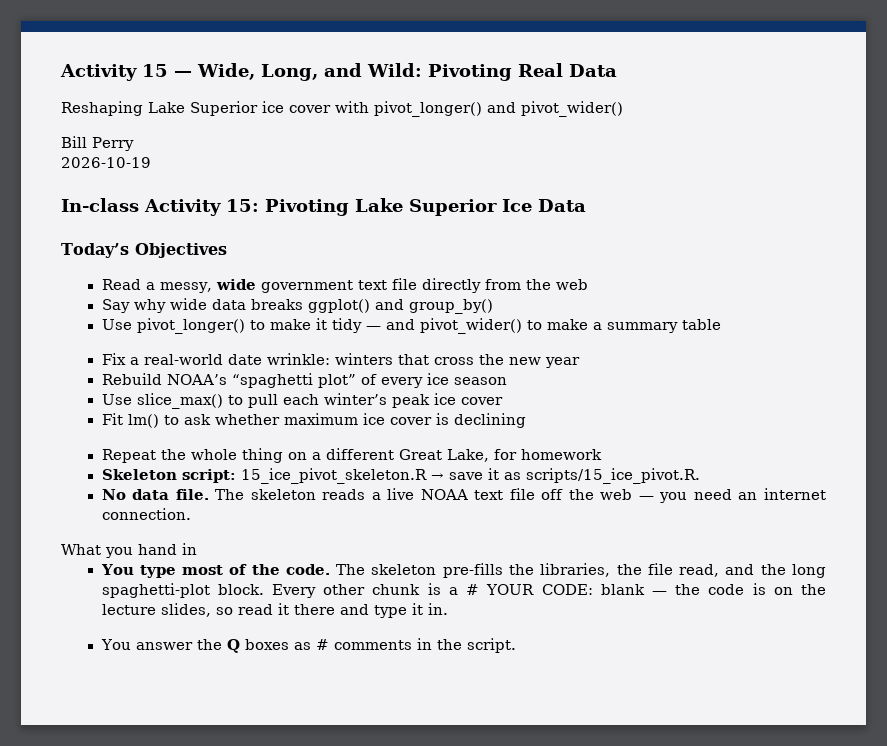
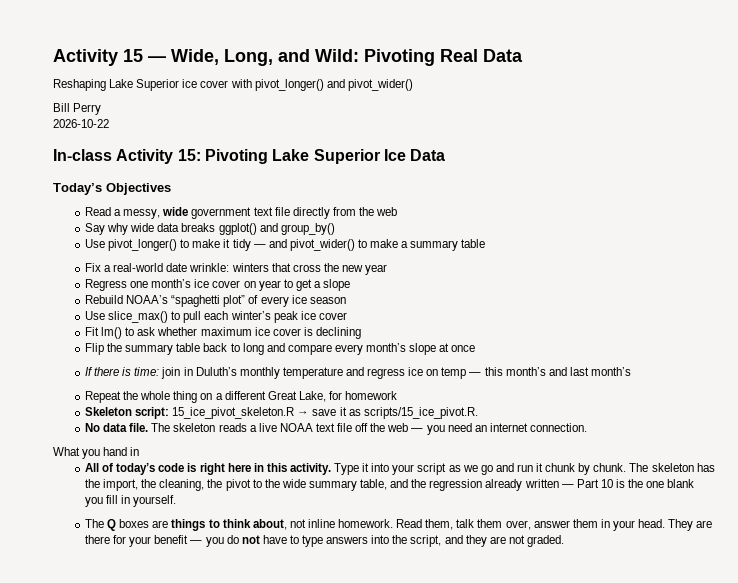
- 2026-10-19
+ 2026-10-22
+ Regress one month’s ice cover on year to get a slope
+ Flip the summary table back to long and compare every month’s slope at once
+ If there is time: join in Duluth’s monthly temperature and regress ice on temp — this month’s and last month’s
- You type most of the code. The skeleton pre-fills the libraries, the file read, and the long spaghetti-plot block. Every other chunk is a # YOUR CODE: blank — the code is on the lecture slides, so read it there and type it in.
- You answer the Q boxes as # comments in the script.
+ All of today’s code is right here in this activity. Type it into your script as we go and run it chunk by chunk. The skeleton has the import, the cleaning, the pivot to the wide summary table, and the regression already written — Part 10 is the one blank you fill in yourself.
+ The Q boxes are things to think about, not inline homework. Read them, talk them over, answer them in your head. They are there for your benefit — you do not have to type answers into the script, and they are not graded.

